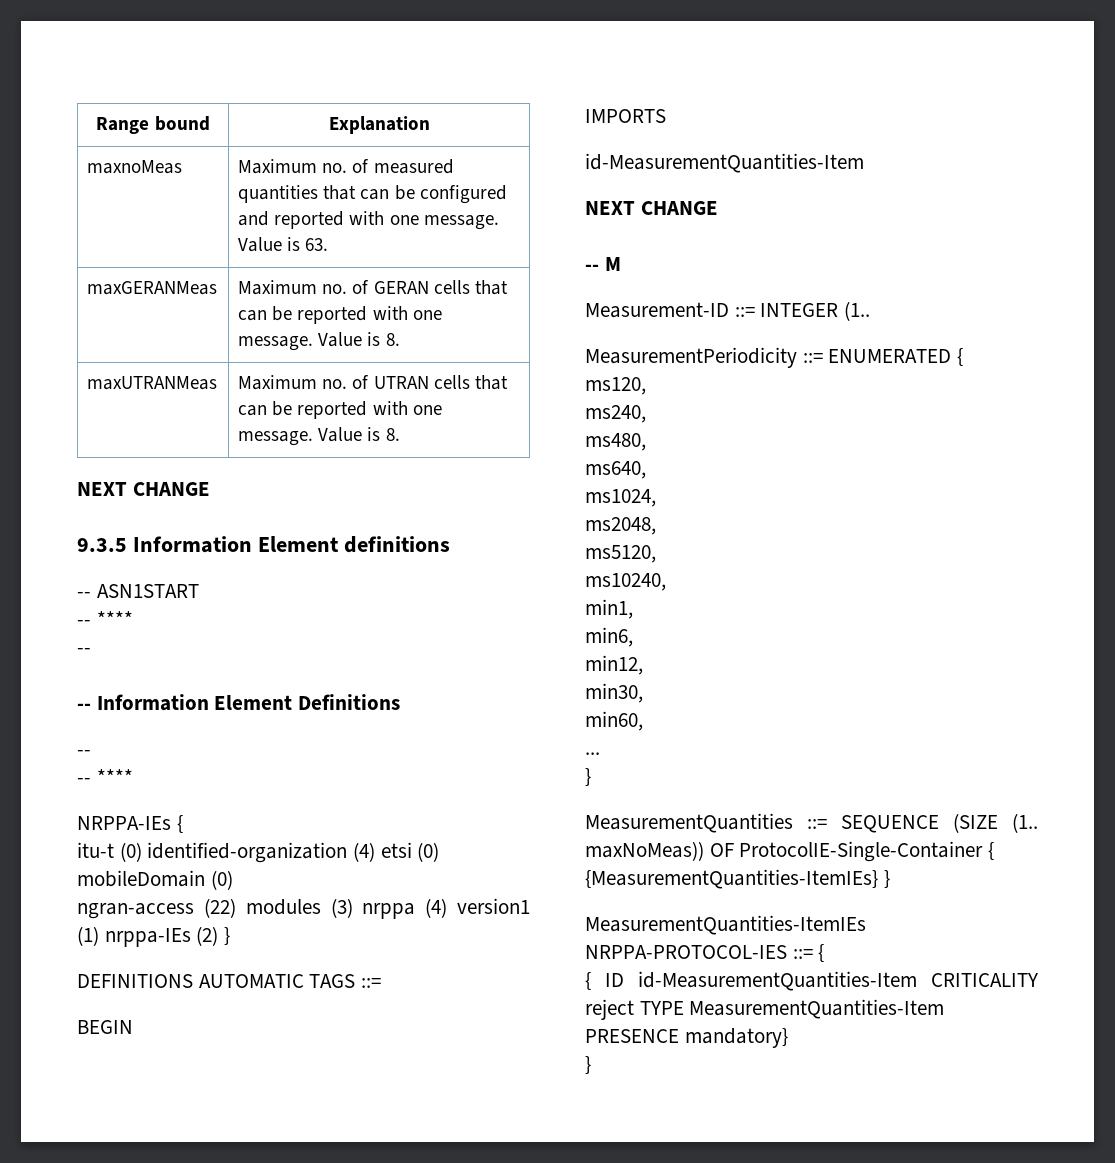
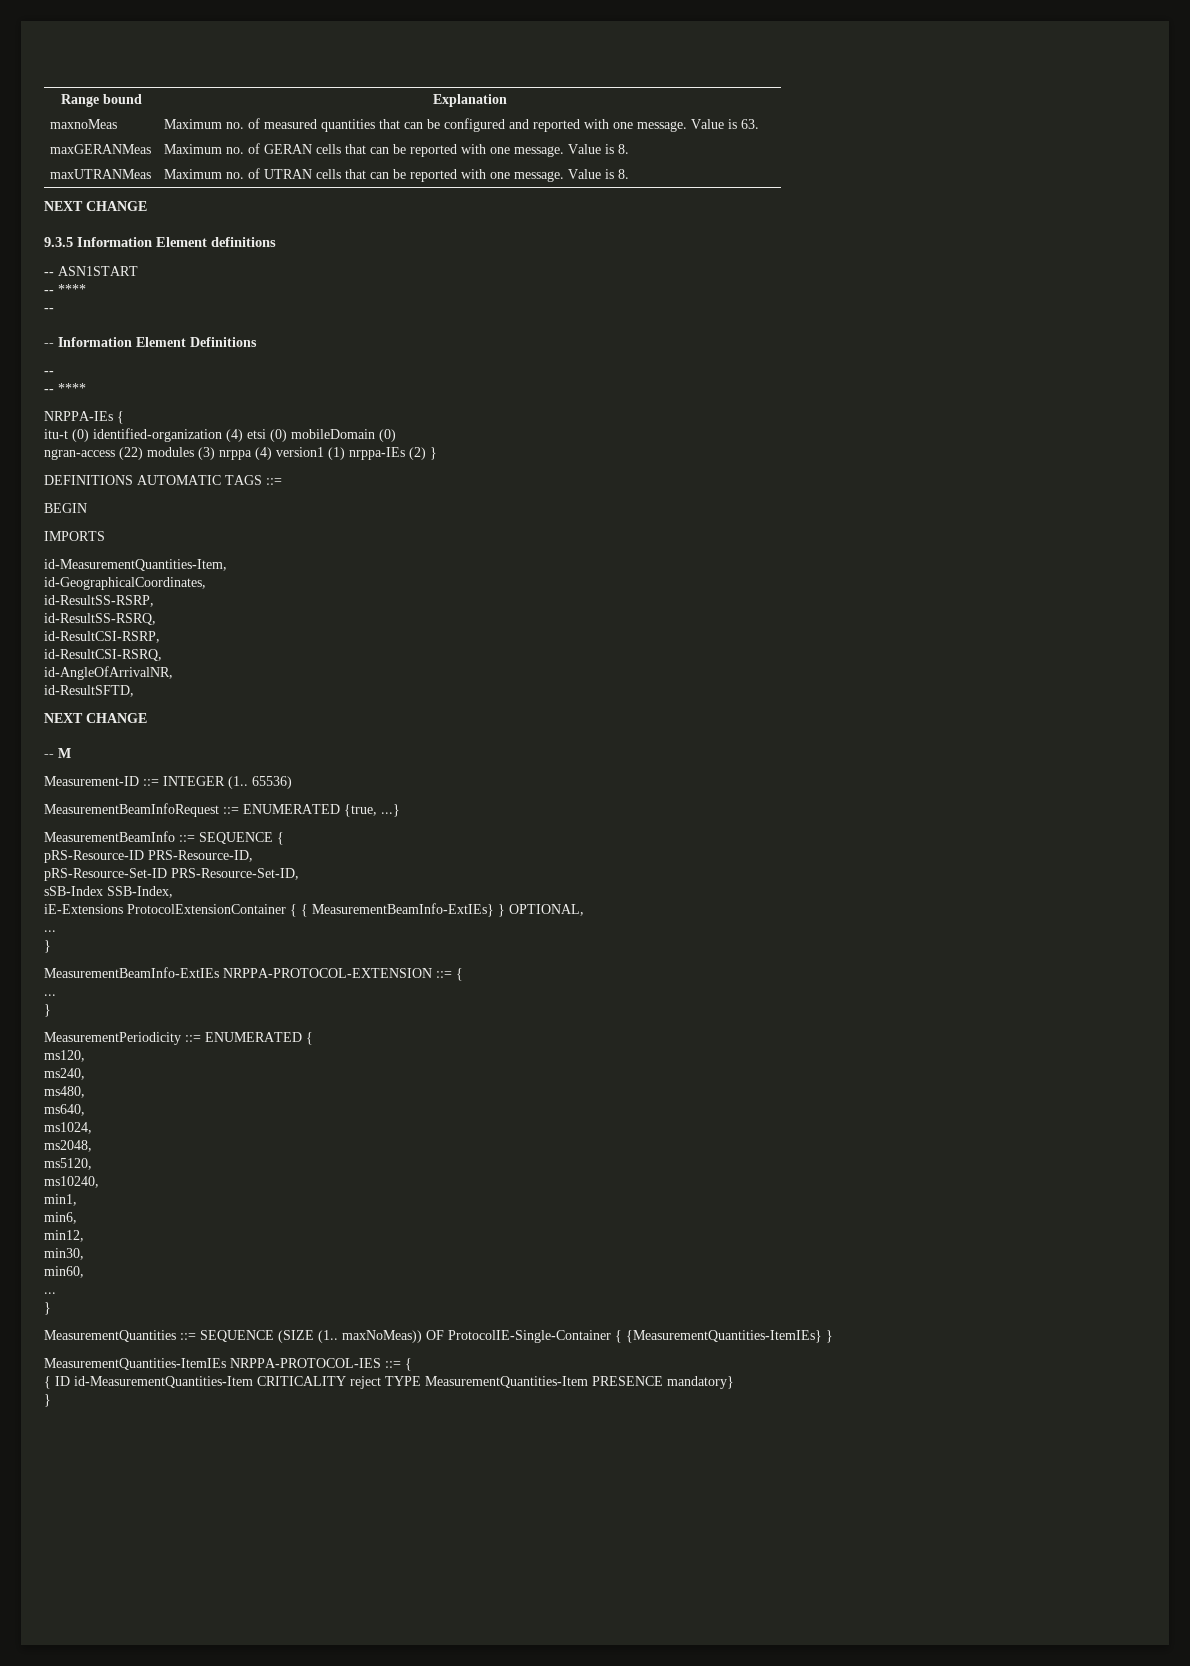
  IMPORTS
- id-MeasurementQuantities-Item
+ id-MeasurementQuantities-Item,
+ id-GeographicalCoordinates,
+ id-ResultSS-RSRP,
+ id-ResultSS-RSRQ,
+ id-ResultCSI-RSRP,
+ id-ResultCSI-RSRQ,
+ id-AngleOfArrivalNR,
+ id-ResultSFTD,
+ 65536)
+ MeasurementBeamInfoRequest ::= ENUMERATED {true, ...}
+ MeasurementBeamInfo ::= SEQUENCE {
+ pRS-Resource-ID PRS-Resource-ID,
+ pRS-Resource-Set-ID PRS-Resource-Set-ID,
+ sSB-Index SSB-Index,
+ iE-Extensions ProtocolExtensionContainer { { MeasurementBeamInfo-ExtIEs} } OPTIONAL,
+ ...
+ }
+ MeasurementBeamInfo-ExtIEs NRPPA-PROTOCOL-EXTENSION ::= {
+ ...
+ }

